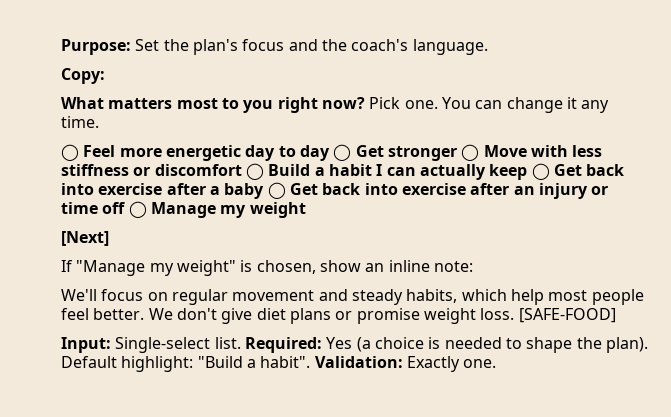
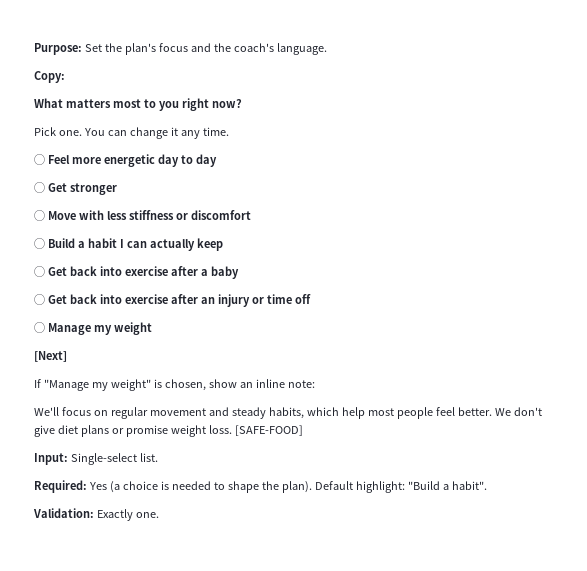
- What matters most to you right now? Pick one.
+ What matters most to you right now?
+ Pick one.
- ◯ Feel more energetic day to day ◯ Get stronger ◯ Move with less stiffness or discomfort ◯ Build a habit I can actually keep ◯ Get back into exercise after a baby ◯ Get back into exercise after an injury or time off ◯ Manage my weight
+ ◯ Feel more energetic day to day
+ ◯ Get stronger
+ ◯ Move with less stiffness or discomfort
+ ◯ Build a habit I can actually keep
+ ◯ Get back into exercise after a baby
+ ◯ Get back into exercise after an injury or time off
+ ◯ Manage my weight
- Input: Single-select list. Required: Yes (a choice is needed to shape the plan).
+ Input: Single-select list.
+ Required: Yes (a choice is needed to shape the plan).
- Default highlight: "Build a habit". Validation: Exactly one.
+ Default highlight: "Build a habit".
+ Validation: Exactly one.

